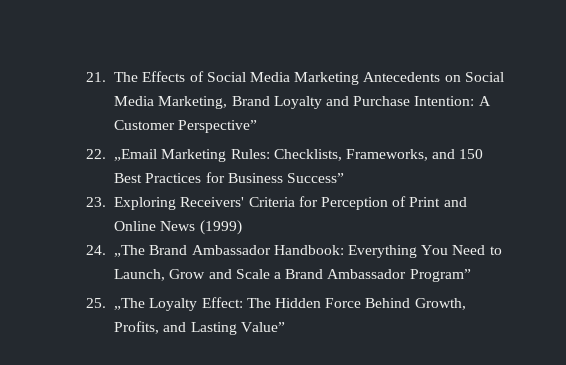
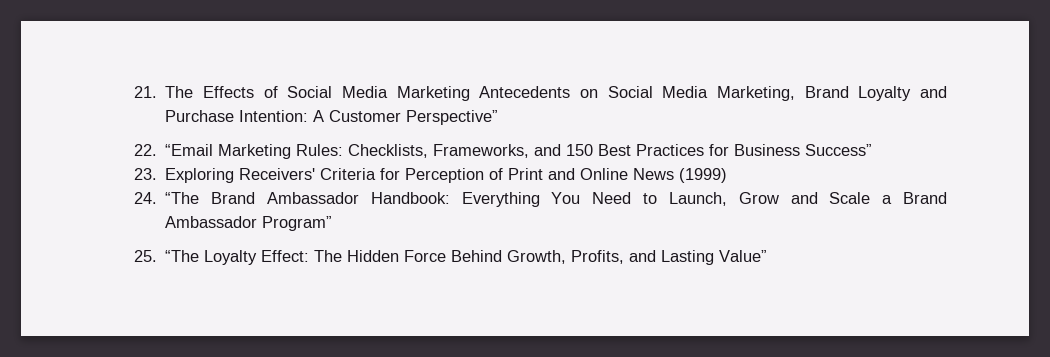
- 22. „Email Marketing Rules: Checklists, Frameworks, and 150 Best Practices for Business Success”
+ 22. “Email Marketing Rules: Checklists, Frameworks, and 150 Best Practices for Business Success”
- 24. „The Brand Ambassador Handbook: Everything You Need to Launch, Grow and Scale a Brand Ambassador Program”
+ 24. “The Brand Ambassador Handbook: Everything You Need to Launch, Grow and Scale a Brand Ambassador Program”
- 25. „The Loyalty Effect: The Hidden Force Behind Growth, Profits, and Lasting Value”
+ 25. “The Loyalty Effect: The Hidden Force Behind Growth, Profits, and Lasting Value”

